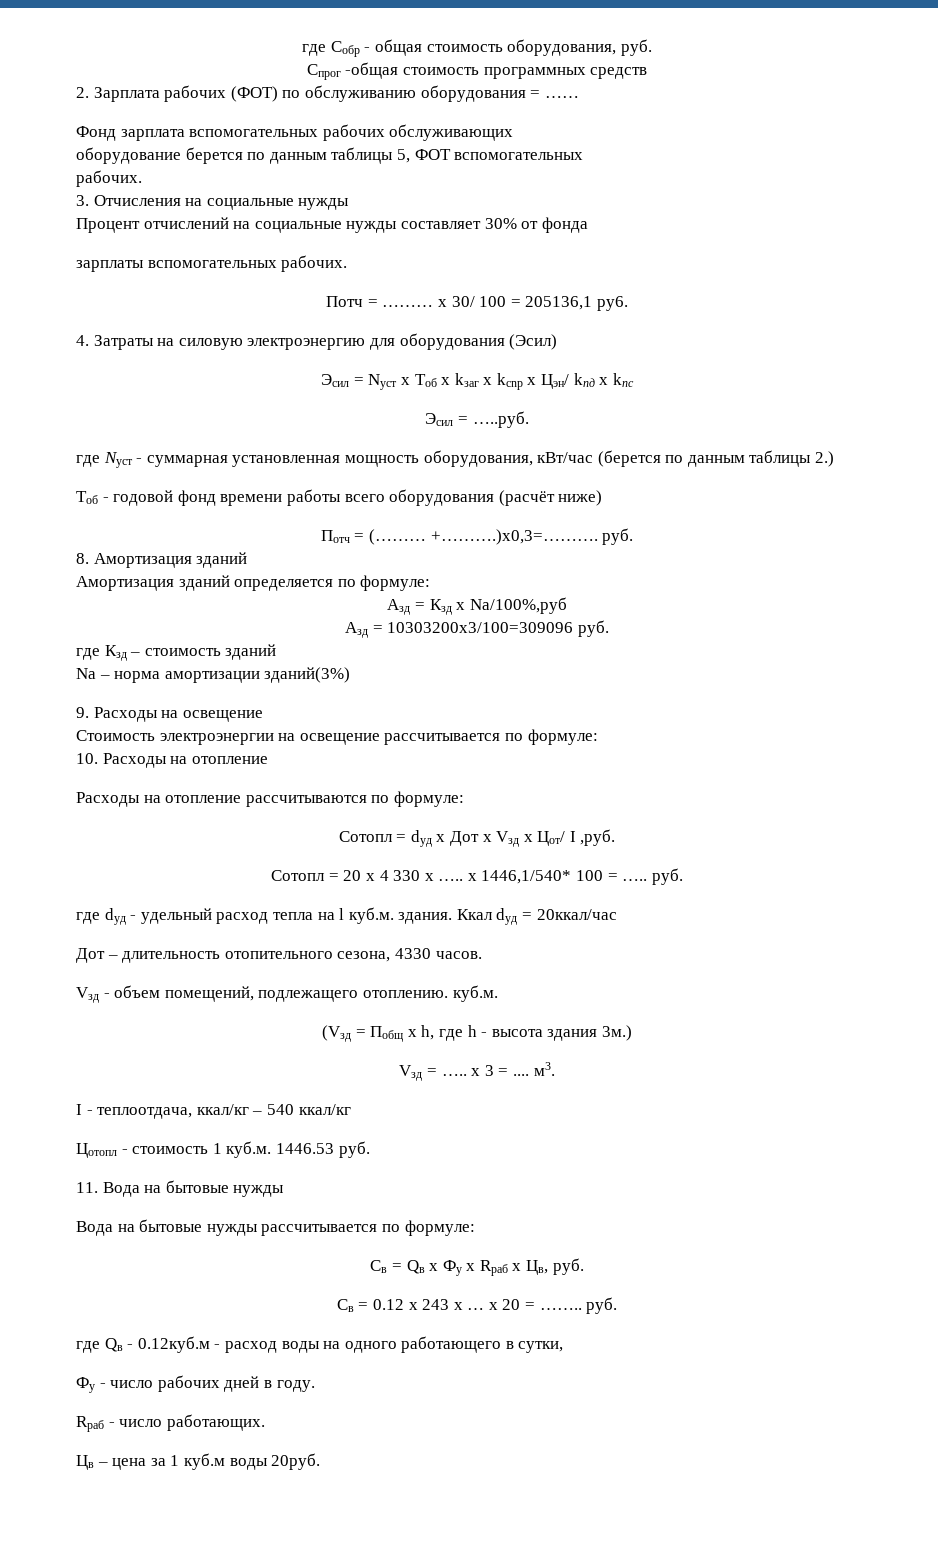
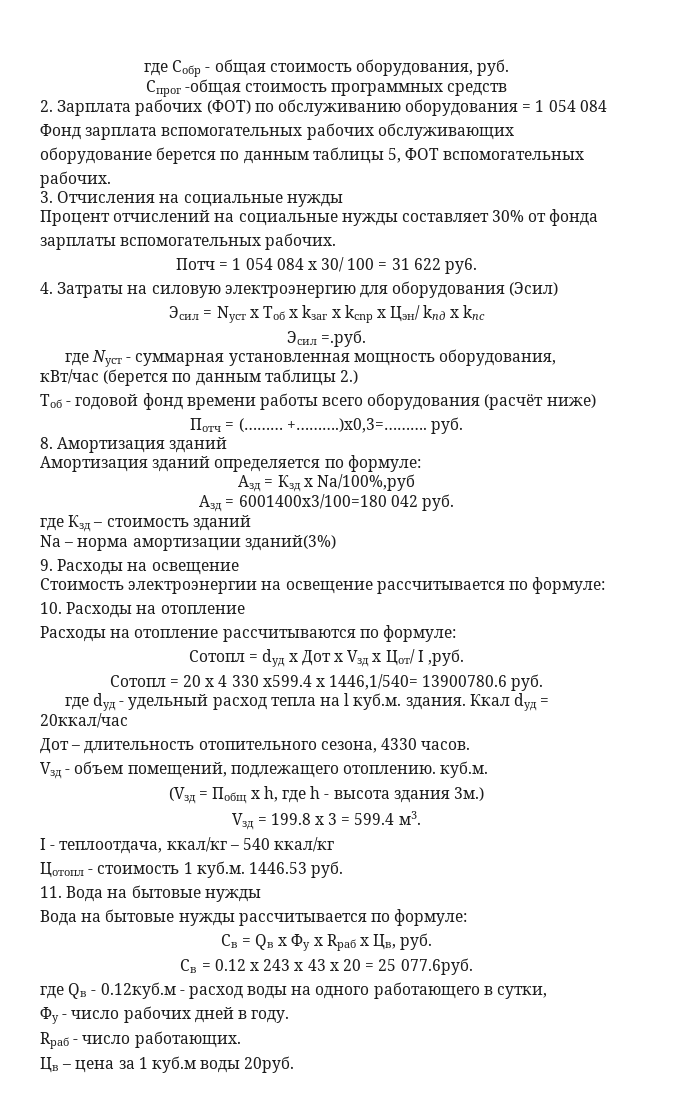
- 2. Зарплата рабочих (ФОТ) по обслуживанию оборудования = ……
+ 2. Зарплата рабочих (ФОТ) по обслуживанию оборудования = 1 054 084
- Потч = ……… х 30/ 100 = 205136,1 py6.
+ Потч = 1 054 084 х 30/ 100 = 31 622 py6.
- Эсил = …..руб.
+ Эсил =.руб.
- Азд = 10303200х3/100=309096 руб.
+ Азд = 6001400х3/100=180 042 руб.
- Сотопл = 20 x 4 330 x ….. x 1446,1/540* 100 = ….. руб.
+ Сотопл = 20 x 4 330 x599.4 x 1446,1/540= 13900780.6 руб.
- Vзд = ….. х 3 = .... м3.
+ Vзд = 199.8 х 3 = 599.4 м3.
- Св = 0.12 x 243 х … х 20 = …….. руб.
+ Св = 0.12 x 243 х 43 х 20 = 25 077.6руб.

